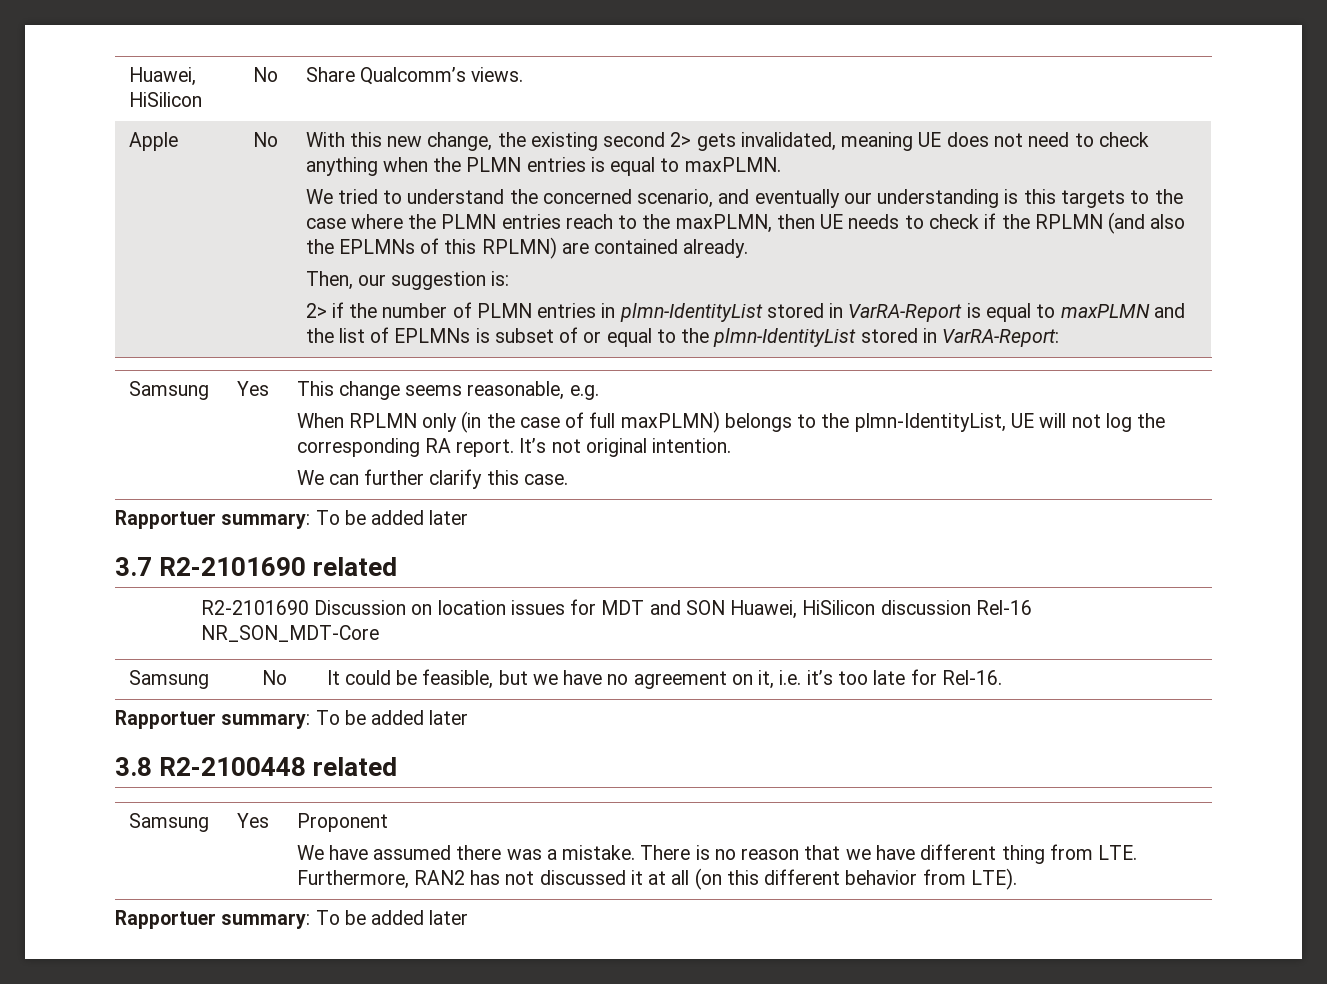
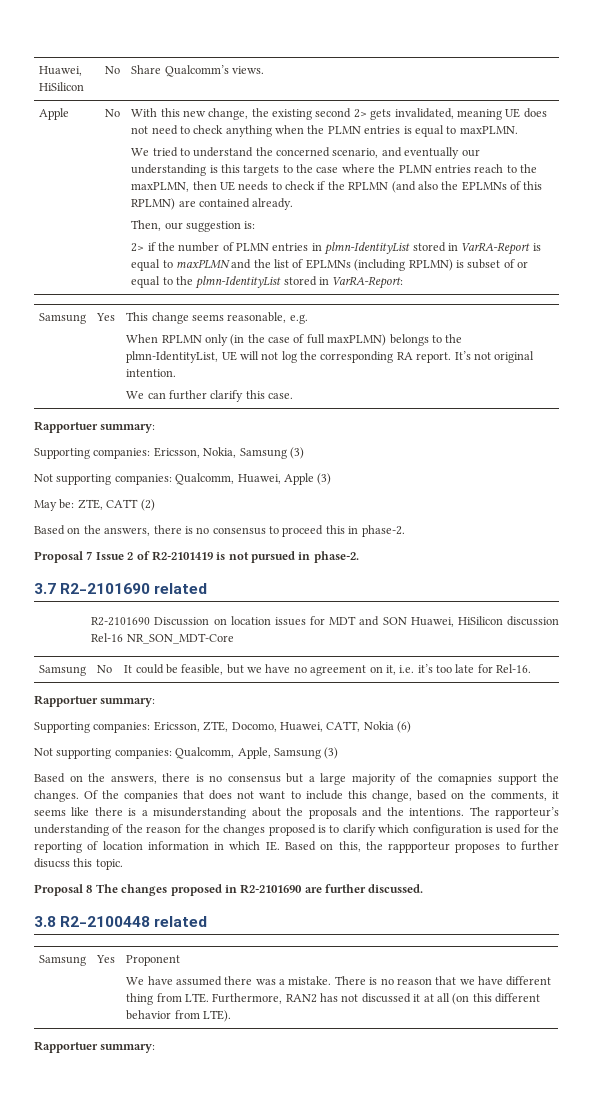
- 2> if the number of PLMN entries in plmn-IdentityList stored in VarRA-Report is equal to maxPLMN and the list of EPLMNs is subset of or equal to the plmn-IdentityList stored in VarRA-Report:
+ 2> if the number of PLMN entries in plmn-IdentityList stored in VarRA-Report is equal to maxPLMN and the list of EPLMNs (including RPLMN) is subset of or equal to the plmn-IdentityList stored in VarRA-Report:
  Samsung | Yes | This change seems reasonable, e.g.
  When RPLMN only (in the case of full maxPLMN) belongs to the plmn-IdentityList, UE will not log the corresponding RA report. It’s not original intention.
  We can further clarify this case.
- Rapportuer summary: To be added later
+ Rapportuer summary:
+ Supporting companies: Ericsson, Nokia, Samsung (3)
+ Not supporting companies: Qualcomm, Huawei, Apple (3)
+ May be: ZTE, CATT (2)
+ Based on the answers, there is no consensus to proceed this in phase-2.
+ Proposal 7 Issue 2 of R2-2101419 is not pursued in phase-2.
  Samsung | No | It could be feasible, but we have no agreement on it, i.e. it’s too late for Rel-16.
- Rapportuer summary: To be added later
+ Rapportuer summary:
+ Supporting companies: Ericsson, ZTE, Docomo, Huawei, CATT, Nokia (6)
+ Not supporting companies: Qualcomm, Apple, Samsung (3)
+ Based on the answers, there is no consensus but a large majority of the comapnies support the changes. Of the companies that does not want to include this change, based on the comments, it seems like there is a misunderstanding about the proposals and the intentions. The rapporteur’s understanding of the reason for the changes proposed is to clarify which configuration is used for the reporting of location information in which IE. Based on this, the rappporteur proposes to further disucss this topic.
+ Proposal 8 The changes proposed in R2-2101690 are further discussed.
  Samsung | Yes | Proponent
  We have assumed there was a mistake. There is no reason that we have different thing from LTE. Furthermore, RAN2 has not discussed it at all (on this different behavior from LTE).
- Rapportuer summary: To be added later
+ Rapportuer summary:

